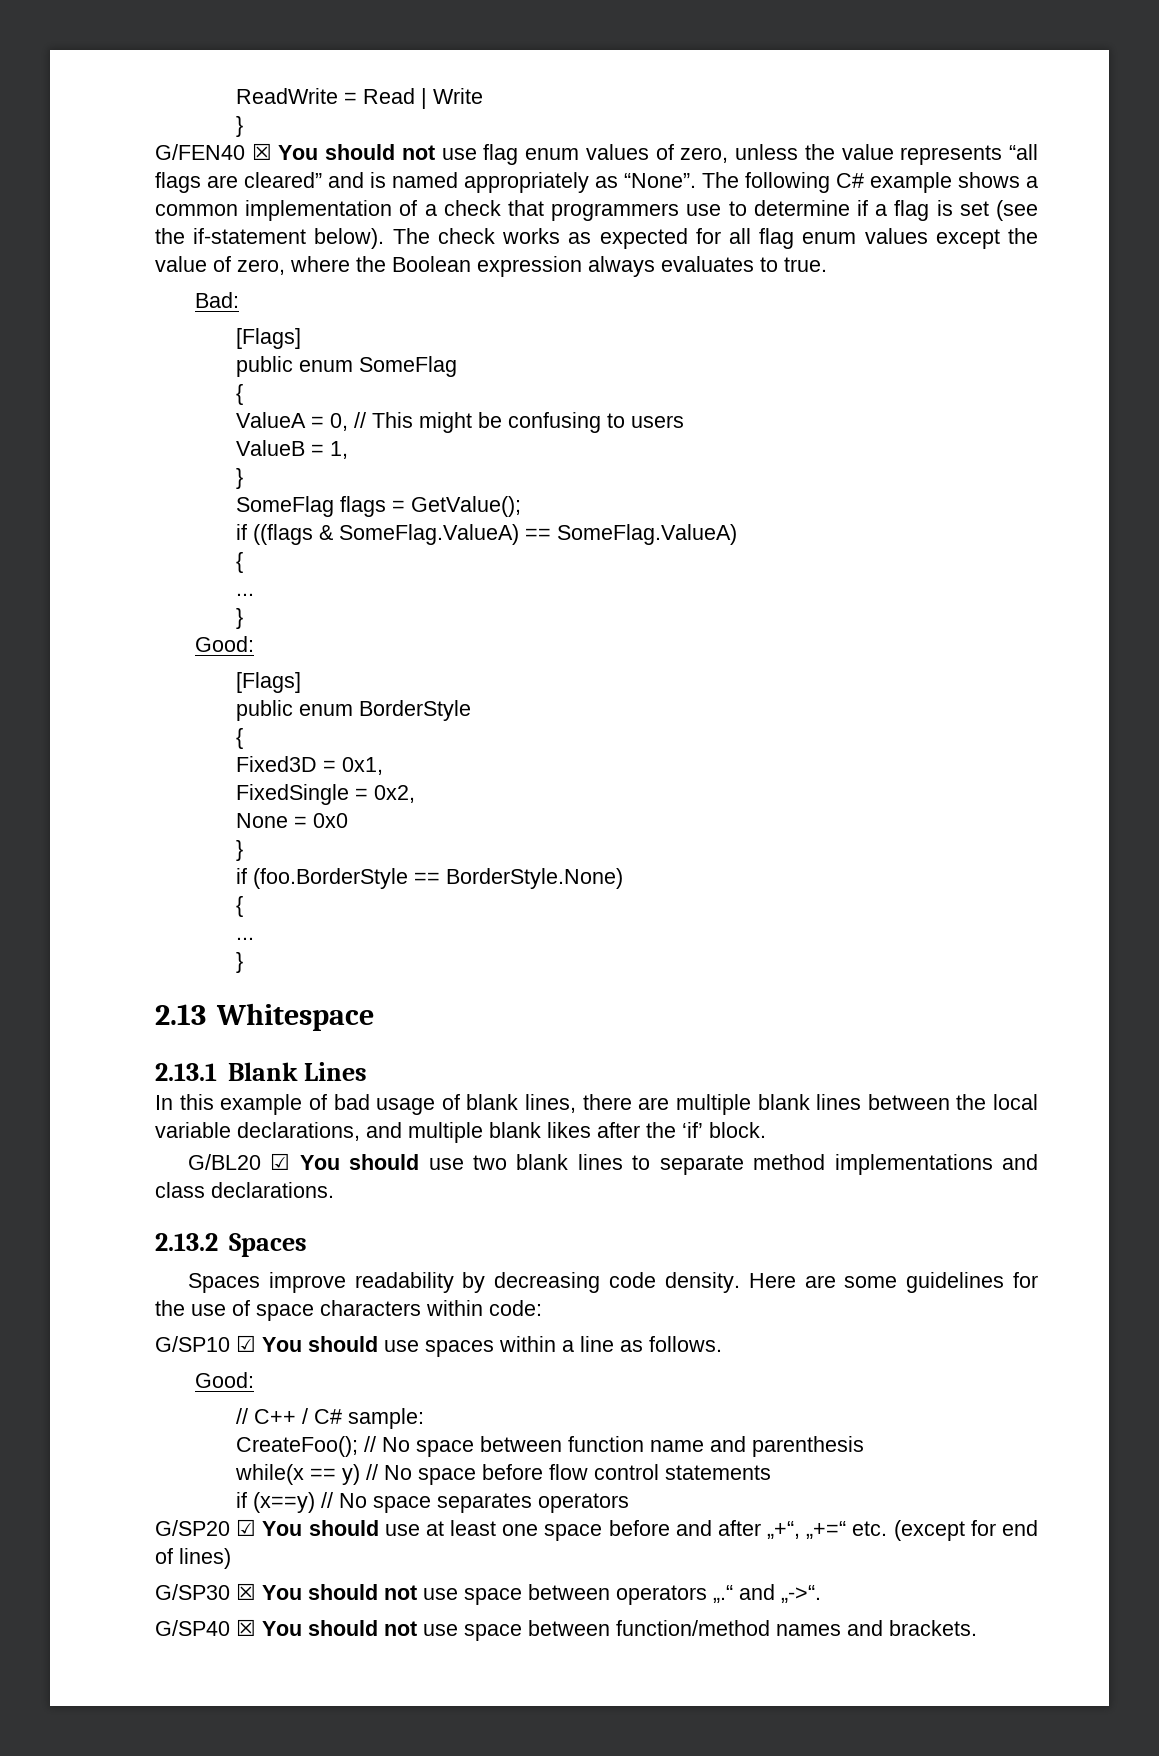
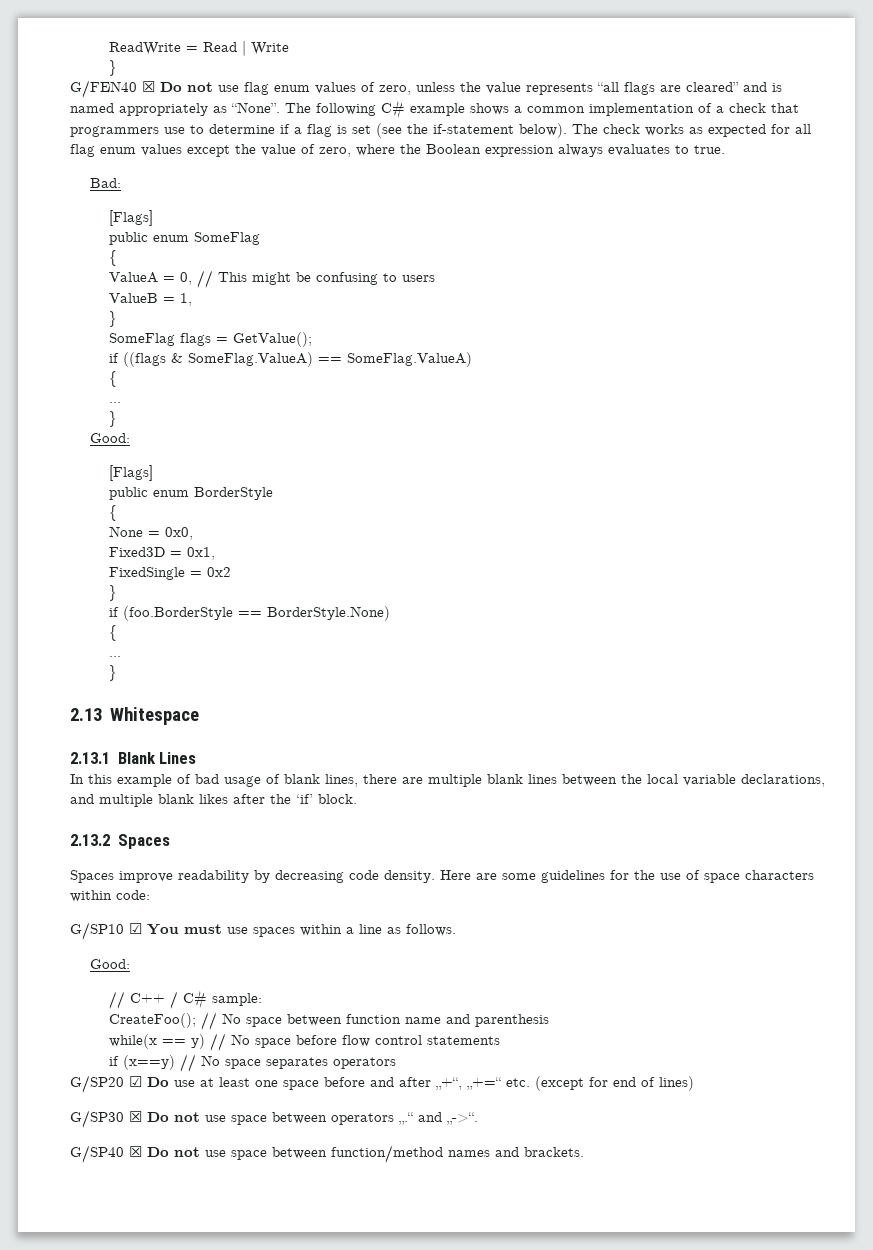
- G/FEN40 ☒ You should not use flag enum values of zero, unless the value represents “all flags are cleared” and is named appropriately as “None”.
+ G/FEN40 ☒ Do not use flag enum values of zero, unless the value represents “all flags are cleared” and is named appropriately as “None”.
+ None = 0x0,
- FixedSingle = 0x2,
- None = 0x0
+ FixedSingle = 0x2
- G/BL20 ☑ You should use two blank lines to separate method implementations and class declarations.
- G/SP10 ☑ You should use spaces within a line as follows.
+ G/SP10 ☑ You must use spaces within a line as follows.
- G/SP20 ☑ You should use at least one space before and after „+“, „+=“ etc. (except for end of lines)
+ G/SP20 ☑ Do use at least one space before and after „+“, „+=“ etc. (except for end of lines)
- G/SP30 ☒ You should not use space between operators „.“ and „->“.
+ G/SP30 ☒ Do not use space between operators „.“ and „->“.
- G/SP40 ☒ You should not use space between function/method names and brackets.
+ G/SP40 ☒ Do not use space between function/method names and brackets.

